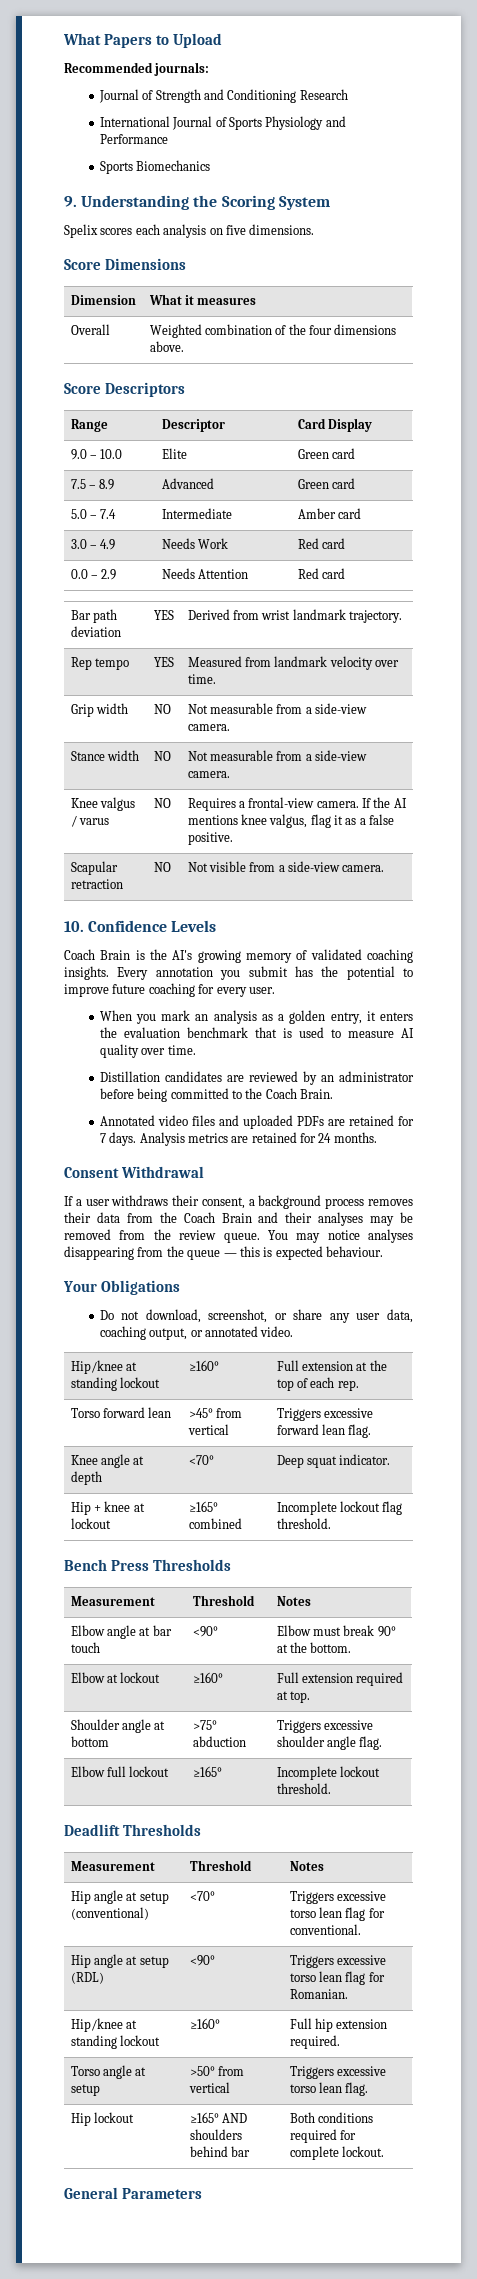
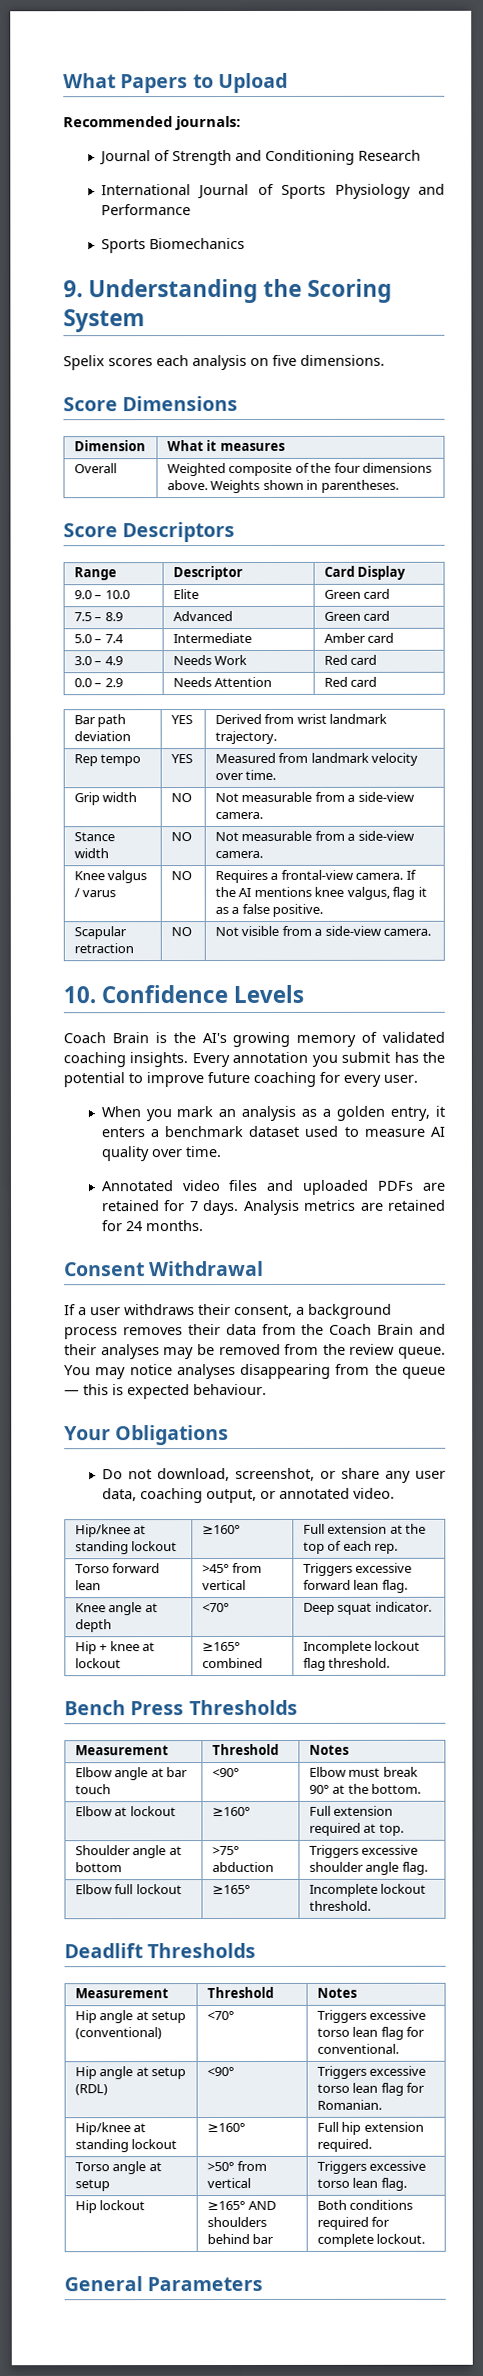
- Overall | Weighted combination of the four dimensions above.
+ Overall | Weighted composite of the four dimensions above. Weights shown in parentheses.
- When you mark an analysis as a golden entry, it enters the evaluation benchmark that is used to measure AI quality over time.
+ When you mark an analysis as a golden entry, it enters a benchmark dataset used to measure AI quality over time.
- Distillation candidates are reviewed by an administrator before being committed to the Coach Brain.

